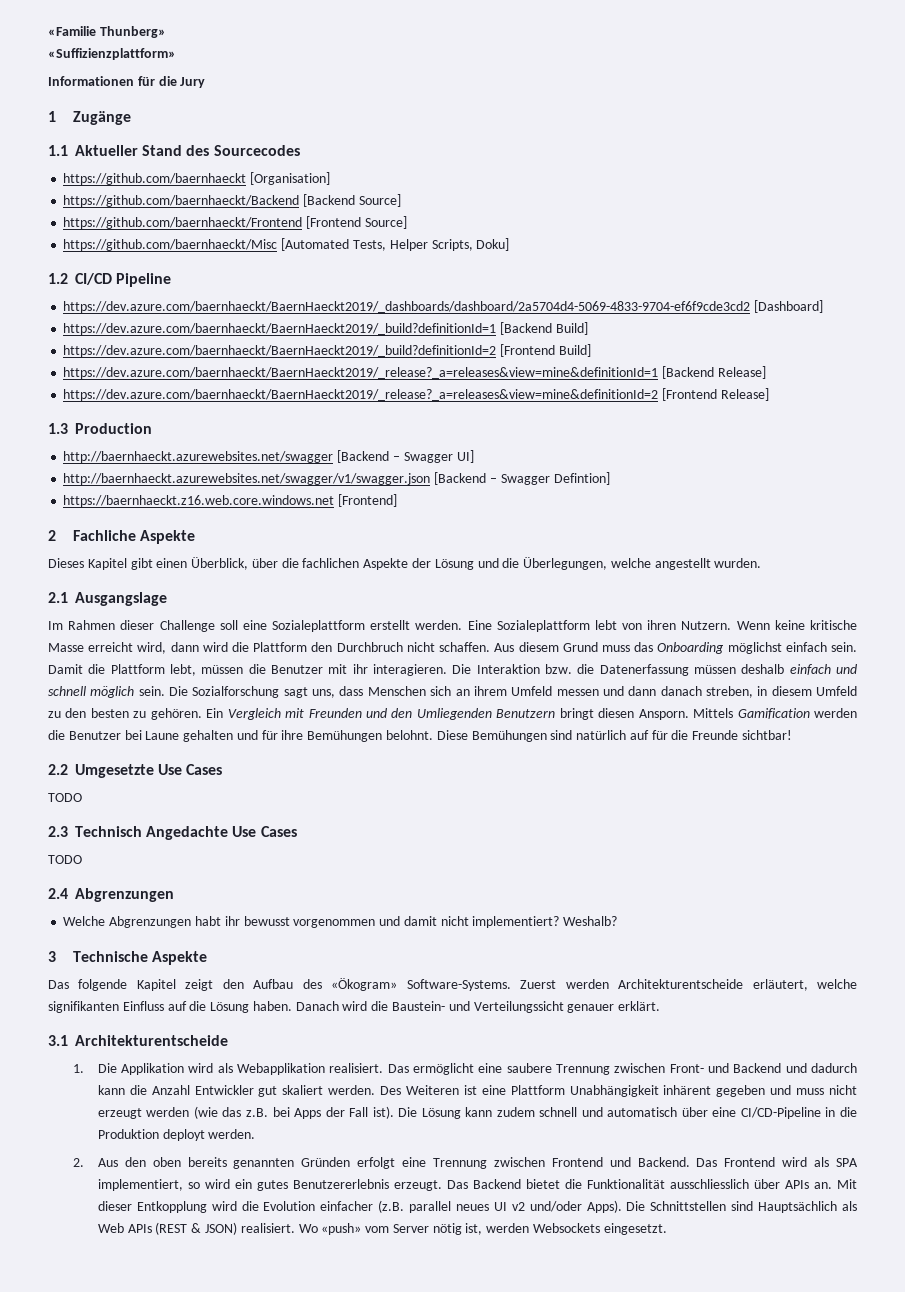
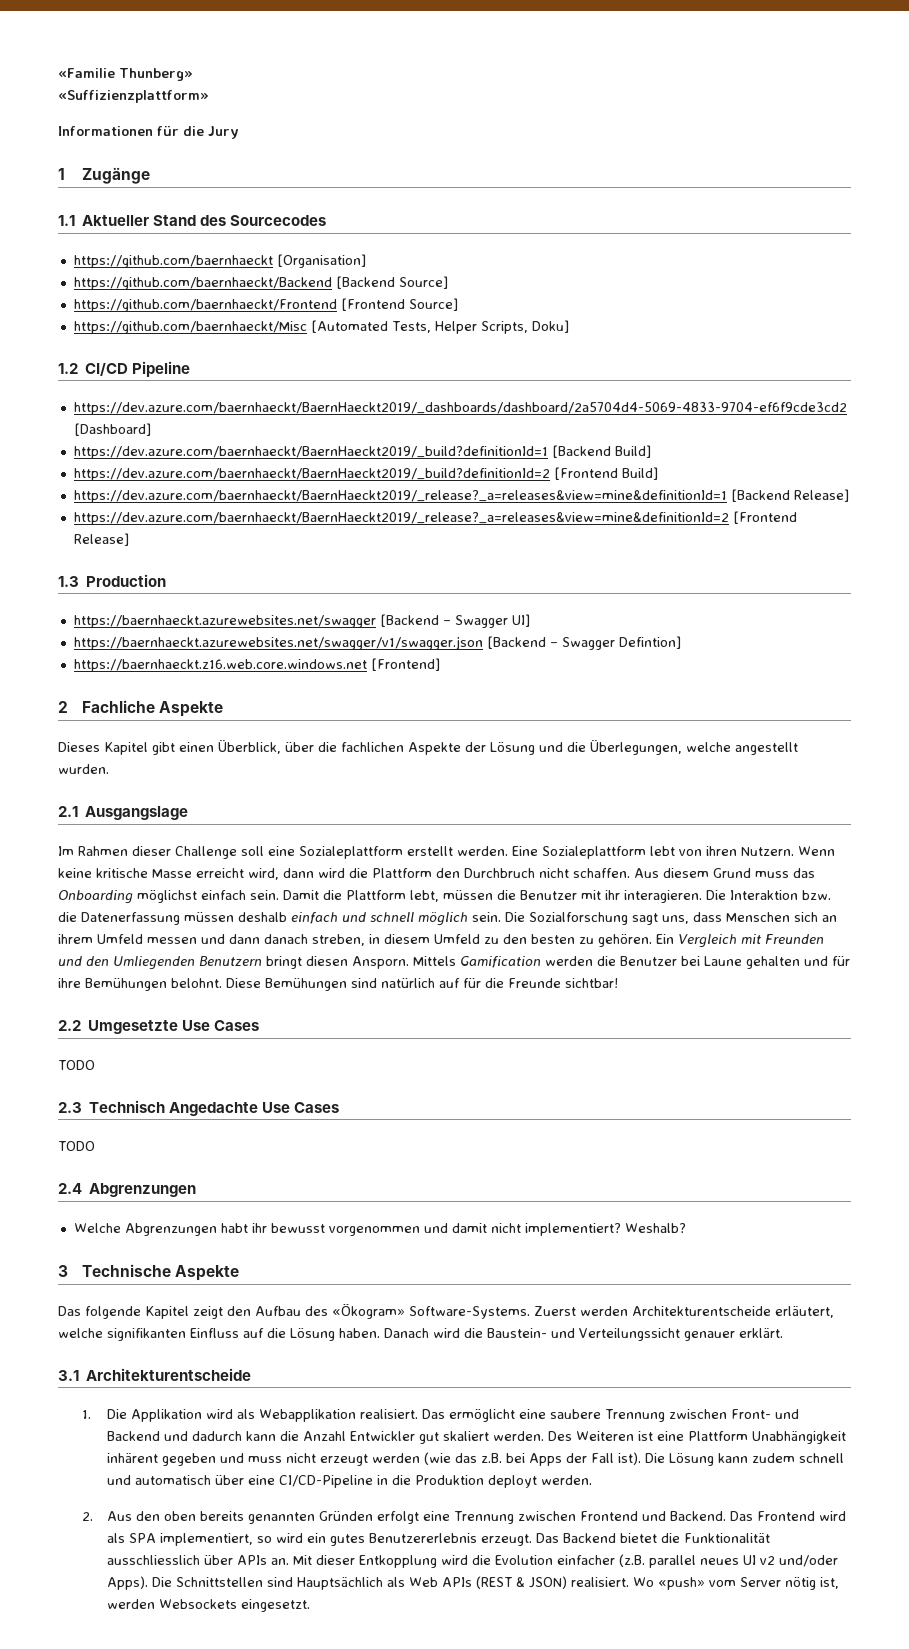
- http://baernhaeckt.azurewebsites.net/swagger [Backend – Swagger UI]
+ https://baernhaeckt.azurewebsites.net/swagger [Backend – Swagger UI]
- http://baernhaeckt.azurewebsites.net/swagger/v1/swagger.json [Backend – Swagger Defintion]
+ https://baernhaeckt.azurewebsites.net/swagger/v1/swagger.json [Backend – Swagger Defintion]

